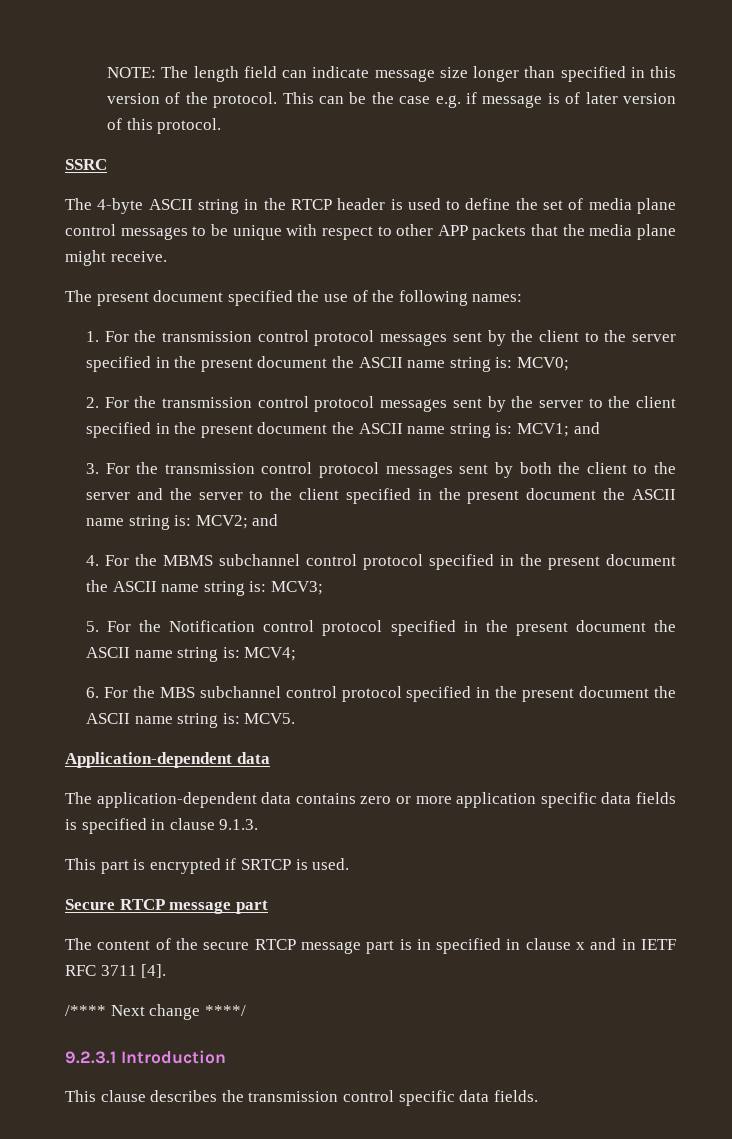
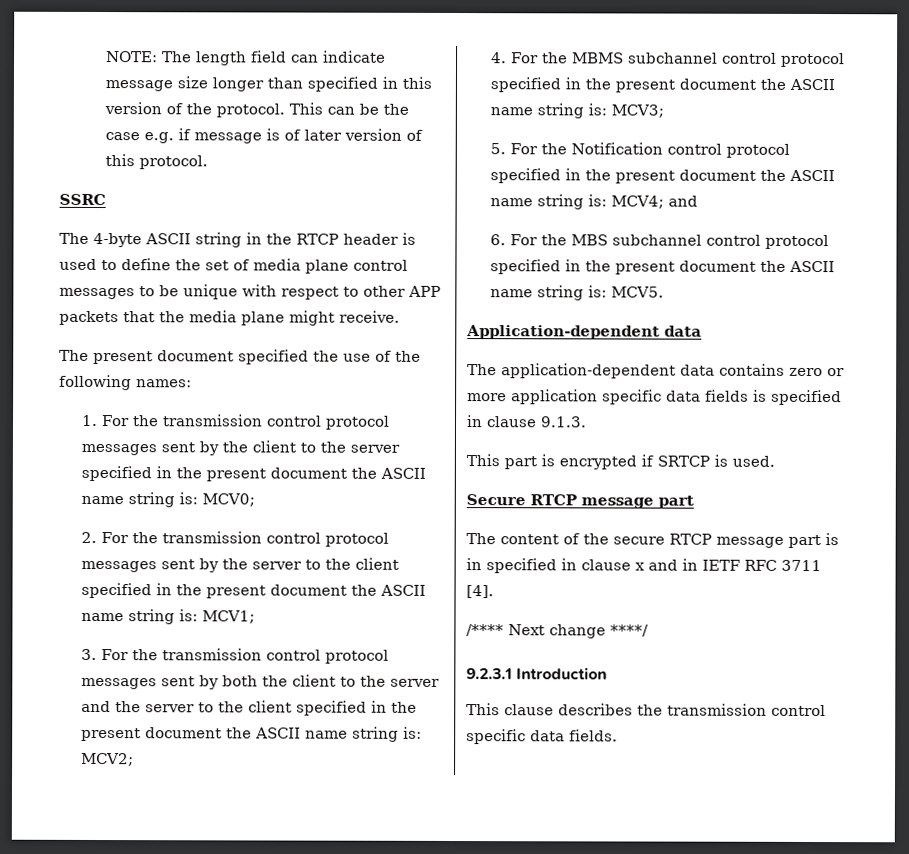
- 2. For the transmission control protocol messages sent by the server to the client specified in the present document the ASCII name string is: MCV1; and
+ 2. For the transmission control protocol messages sent by the server to the client specified in the present document the ASCII name string is: MCV1;
- 3. For the transmission control protocol messages sent by both the client to the server and the server to the client specified in the present document the ASCII name string is: MCV2; and
+ 3. For the transmission control protocol messages sent by both the client to the server and the server to the client specified in the present document the ASCII name string is: MCV2;
- 5. For the Notification control protocol specified in the present document the ASCII name string is: MCV4;
+ 5. For the Notification control protocol specified in the present document the ASCII name string is: MCV4; and

